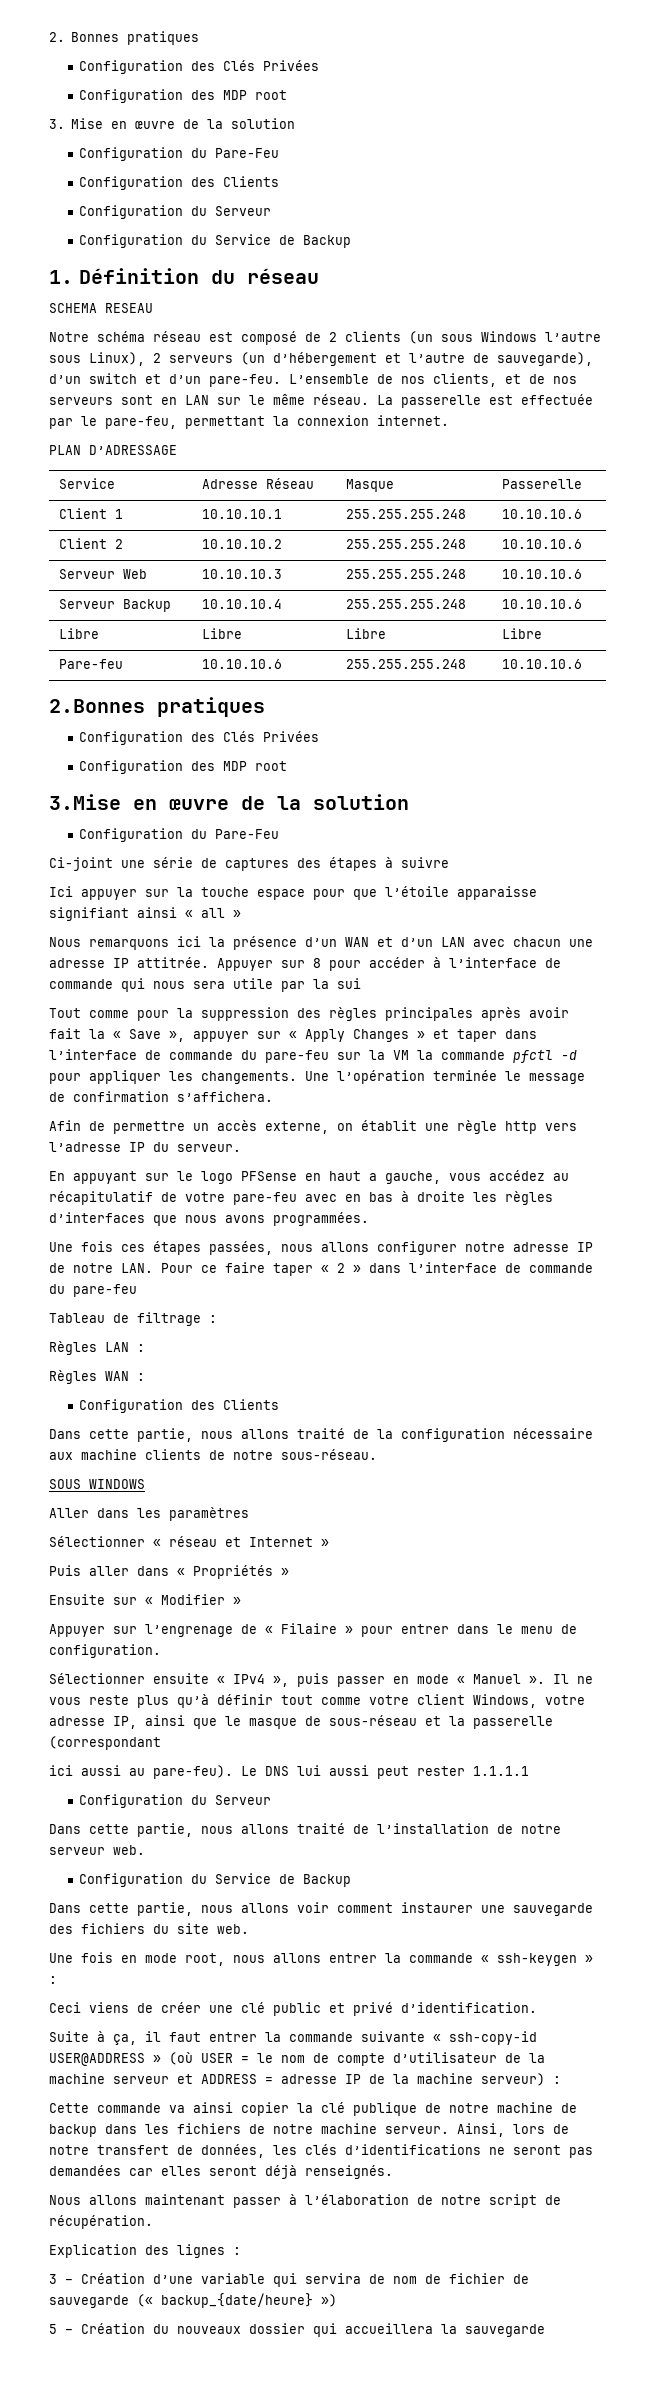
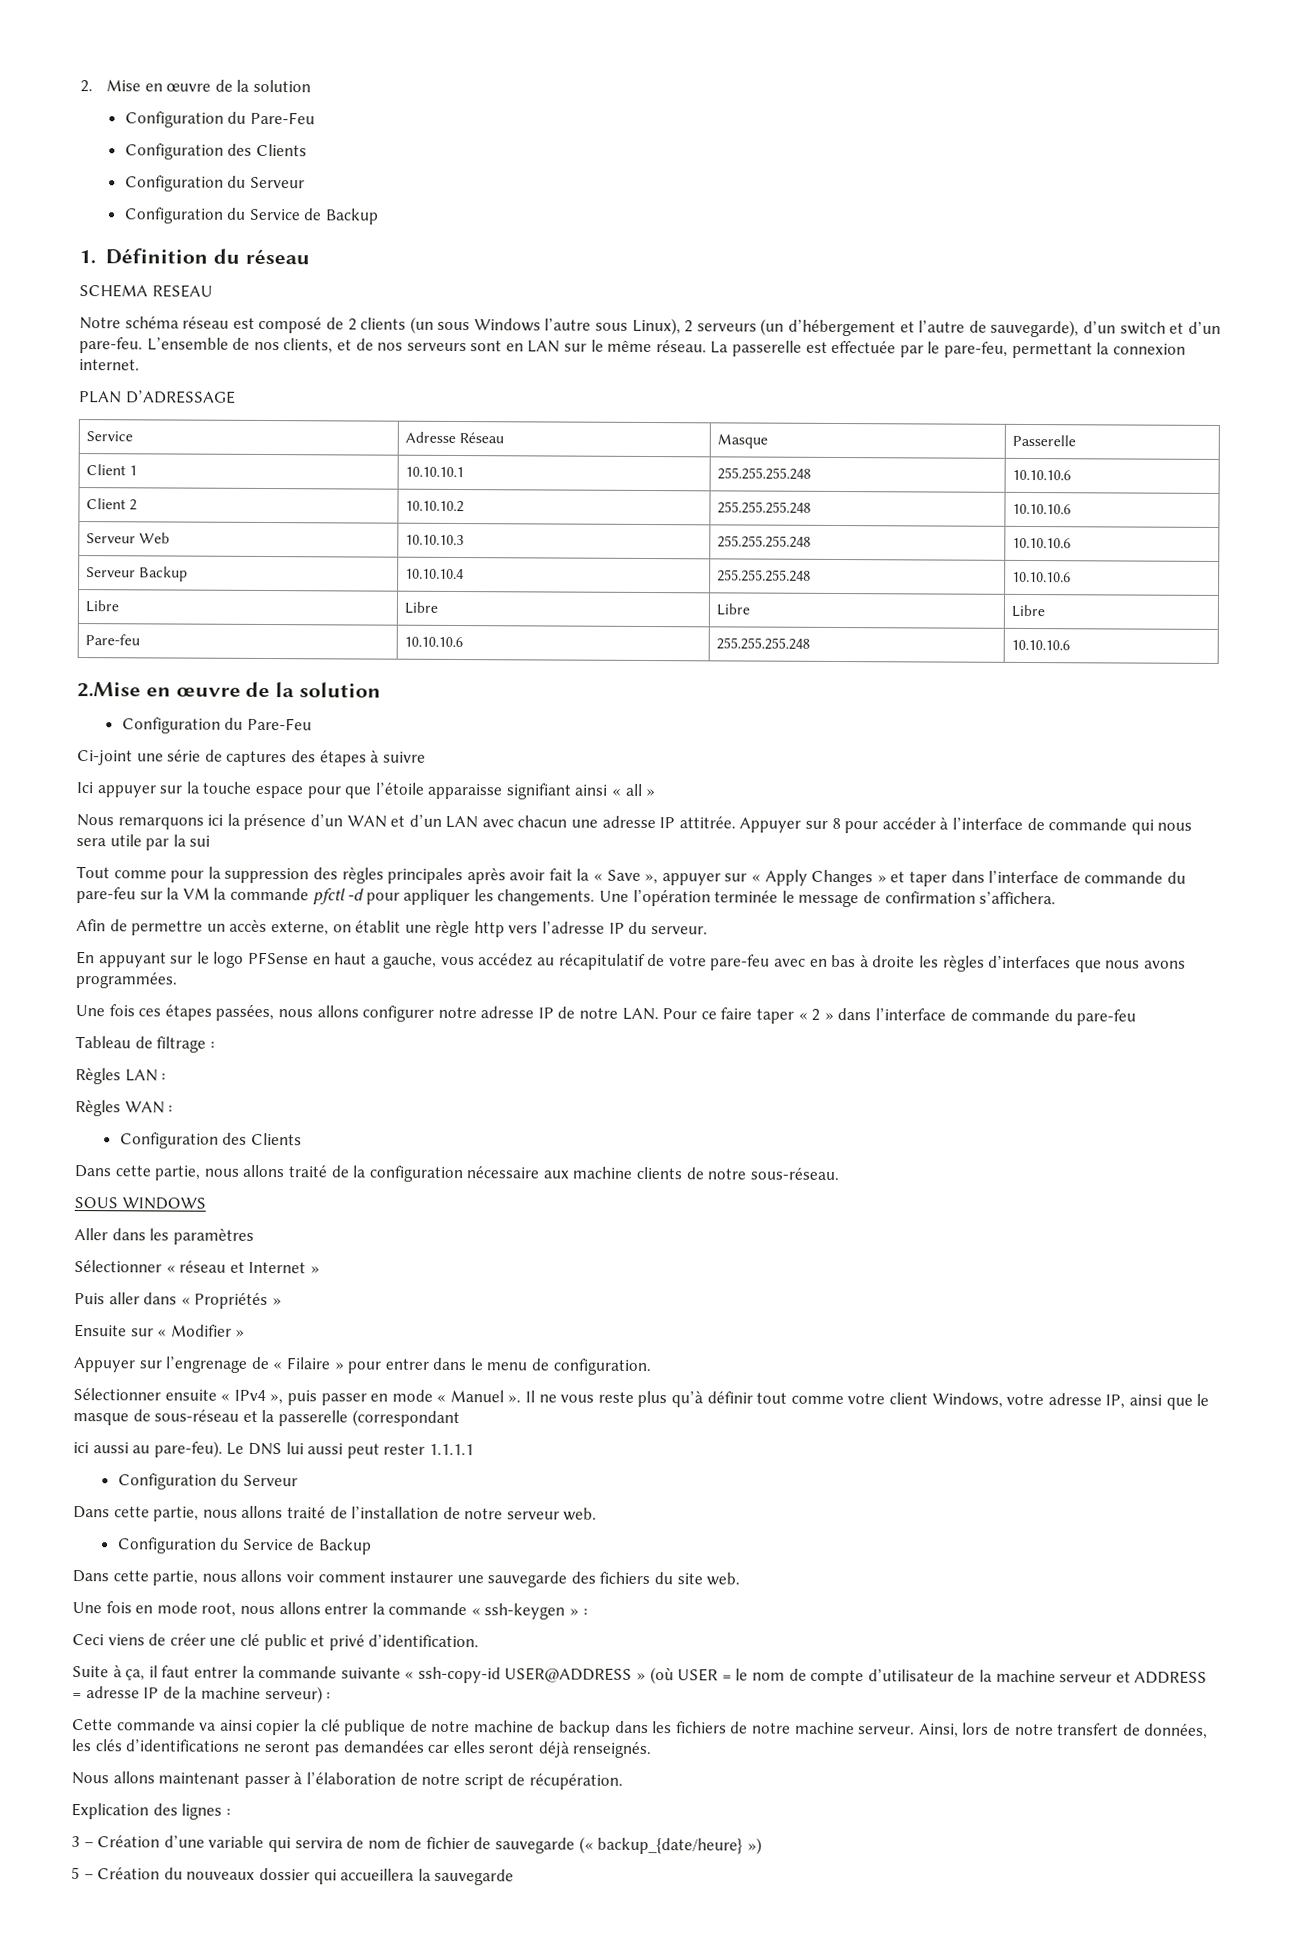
- 2. Bonnes pratiques
- Configuration des Clés Privées
- Configuration des MDP root
- 3. Mise en œuvre de la solution
+ 2. Mise en œuvre de la solution
- 2.Bonnes pratiques
- Configuration des Clés Privées
- Configuration des MDP root
- 3.Mise en œuvre de la solution
+ 2.Mise en œuvre de la solution

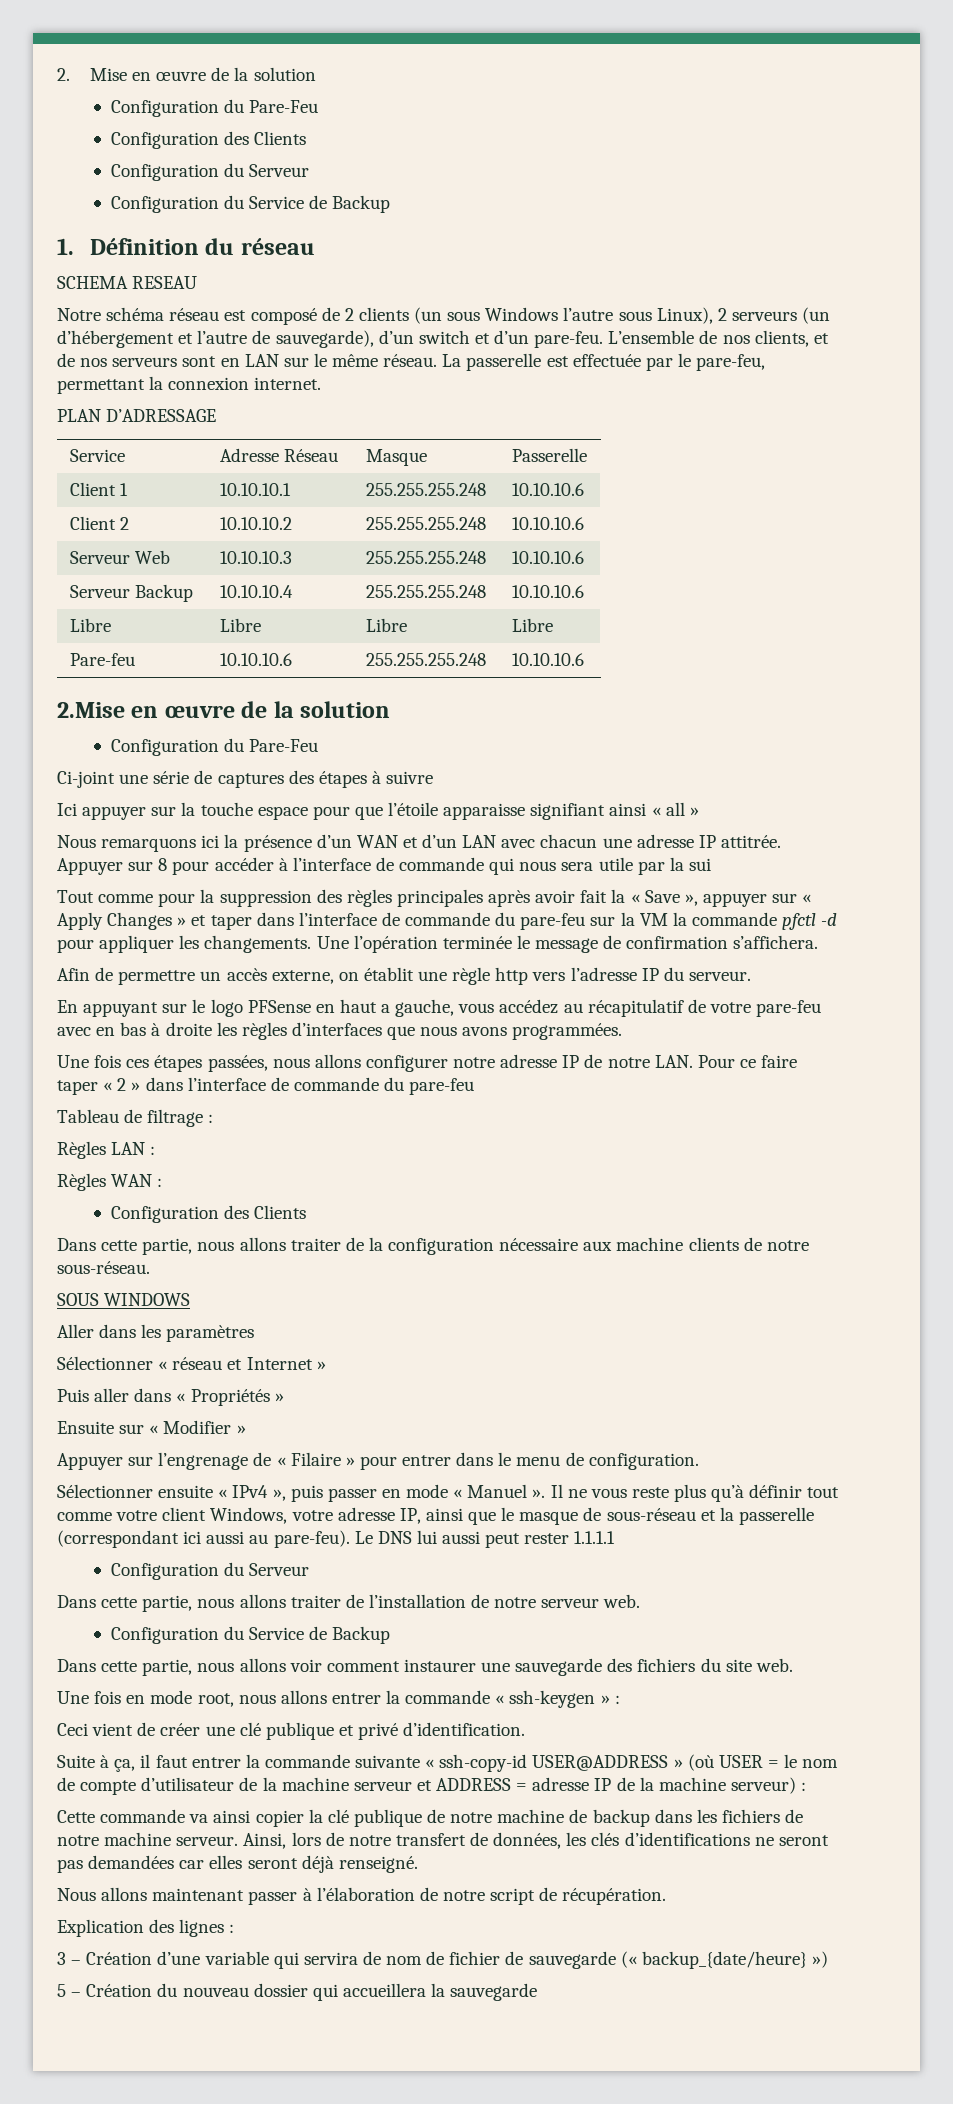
- Dans cette partie, nous allons traité de la configuration nécessaire aux machine clients de notre sous-réseau.
+ Dans cette partie, nous allons traiter de la configuration nécessaire aux machine clients de notre sous-réseau.
- Il ne vous reste plus qu’à définir tout comme votre client Windows, votre adresse IP, ainsi que le masque de sous-réseau et la passerelle (correspondant
- ici aussi au pare-feu).
+ Il ne vous reste plus qu’à définir tout comme votre client Windows, votre adresse IP, ainsi que le masque de sous-réseau et la passerelle (correspondant ici aussi au pare-feu).
- Dans cette partie, nous allons traité de l’installation de notre serveur web.
+ Dans cette partie, nous allons traiter de l’installation de notre serveur web.
- Ceci viens de créer une clé public et privé d’identification.
+ Ceci vient de créer une clé publique et privé d’identification.
- Ainsi, lors de notre transfert de données, les clés d’identifications ne seront pas demandées car elles seront déjà renseignés.
+ Ainsi, lors de notre transfert de données, les clés d’identifications ne seront pas demandées car elles seront déjà renseigné.
- 5 – Création du nouveaux dossier qui accueillera la sauvegarde
+ 5 – Création du nouveau dossier qui accueillera la sauvegarde

